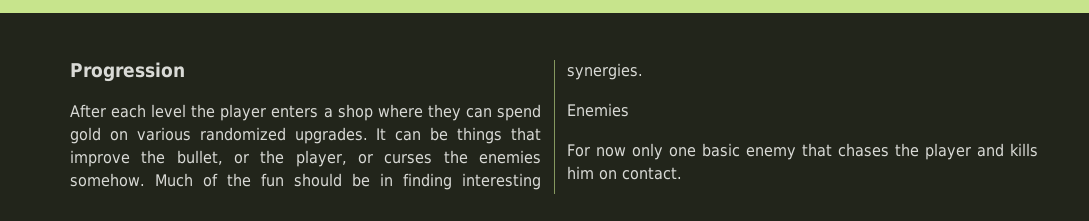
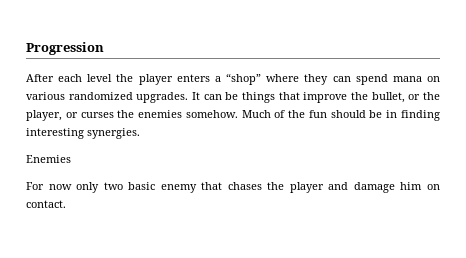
- After each level the player enters a shop where they can spend gold on various randomized upgrades.
+ After each level the player enters a “shop” where they can spend mana on various randomized upgrades.
- For now only one basic enemy that chases the player and kills him on contact.
+ For now only two basic enemy that chases the player and damage him on contact.

